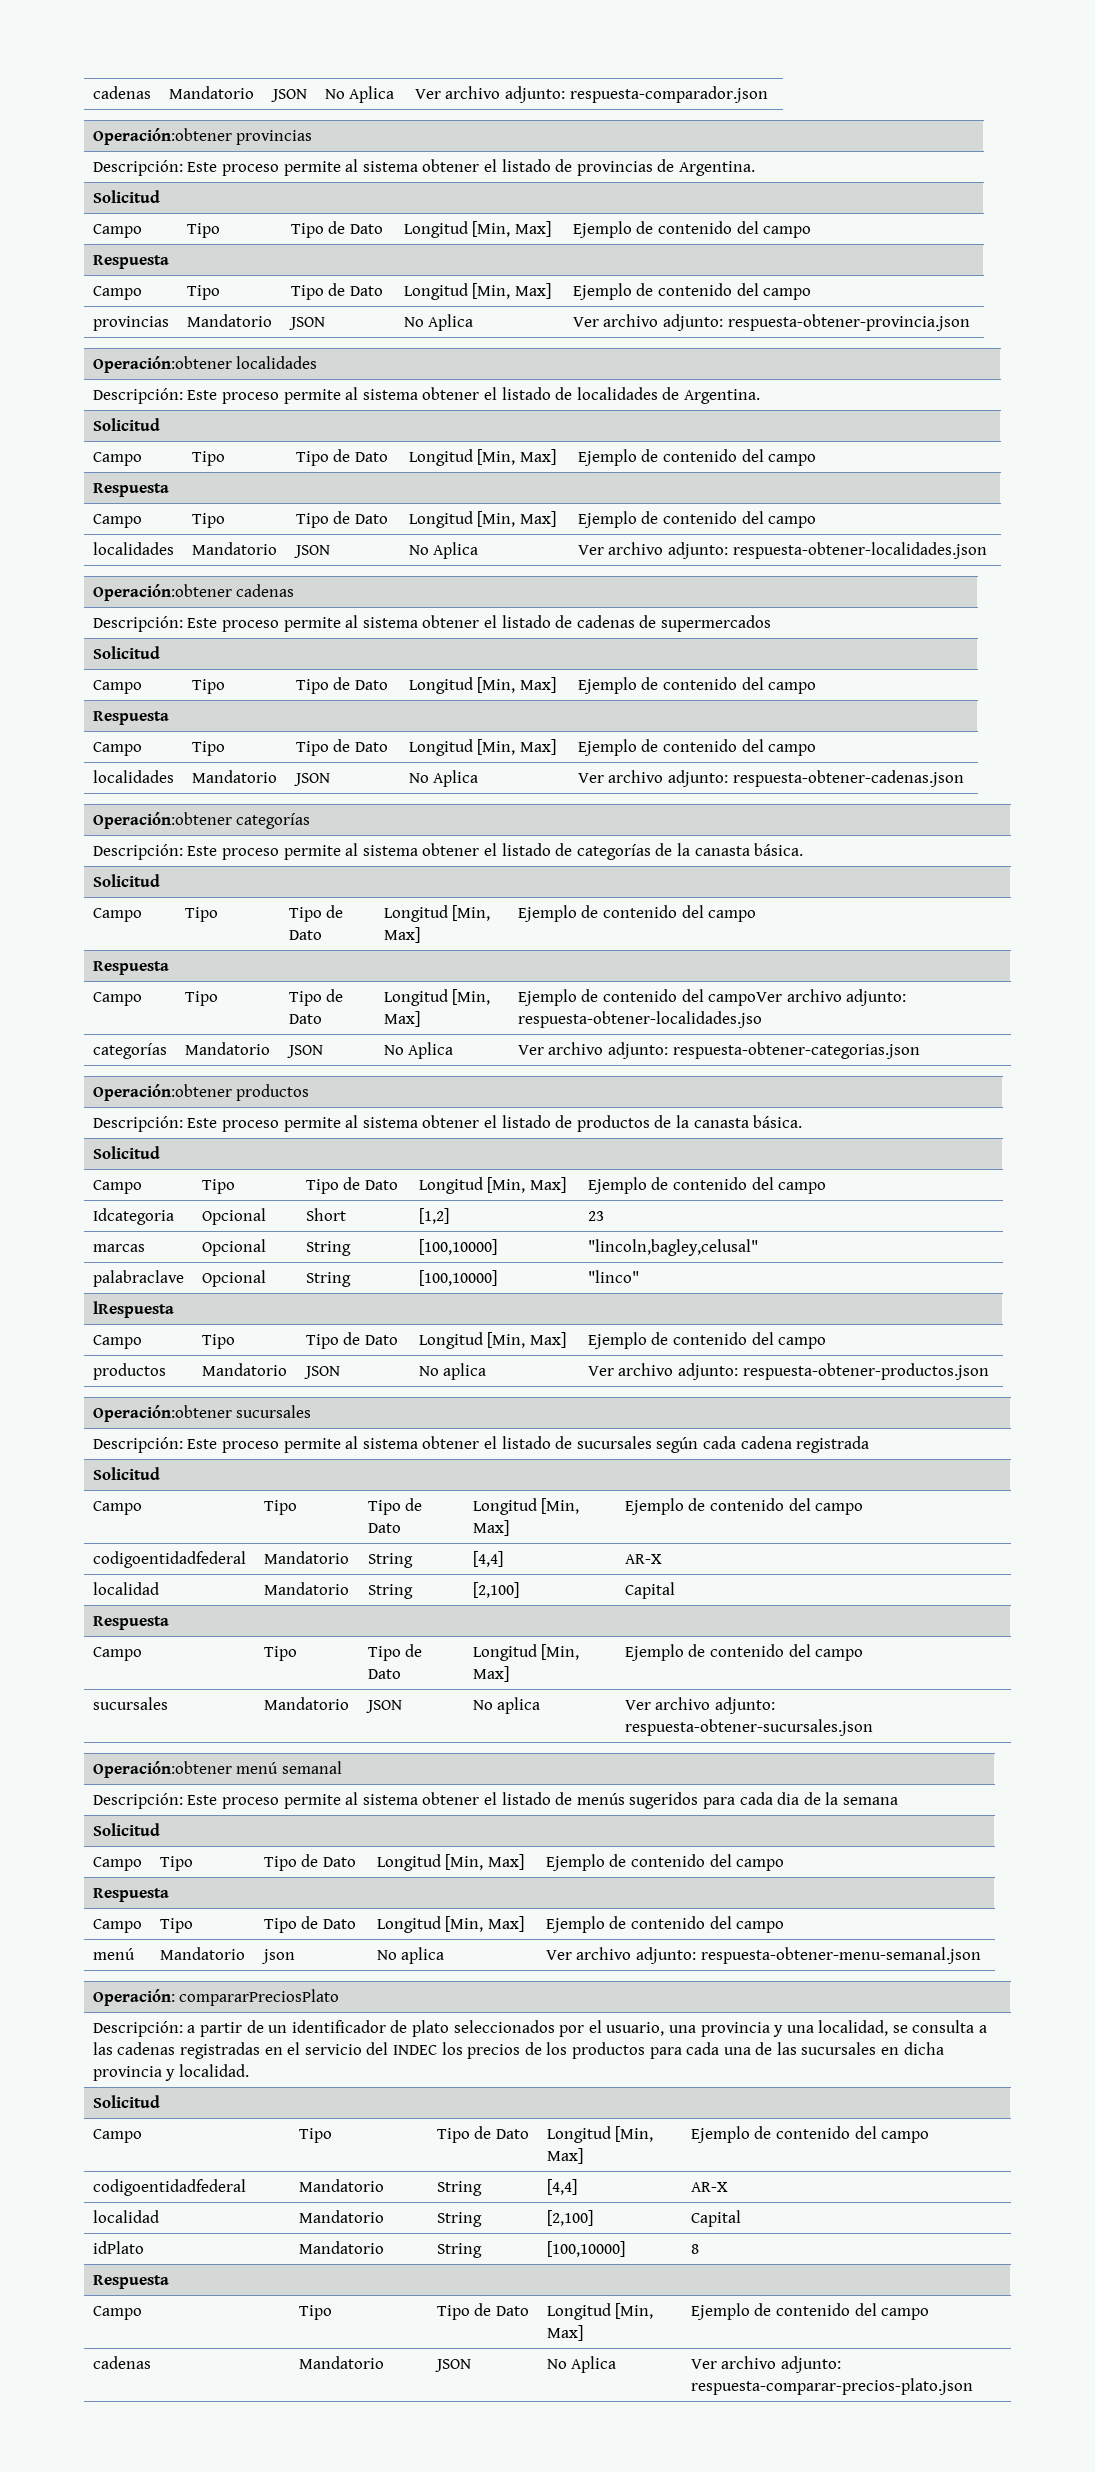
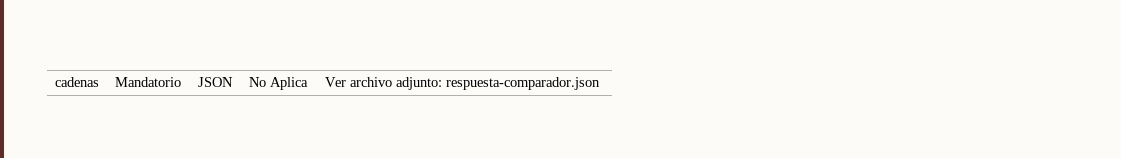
- Operación:obtener provincias
- Descripción: Este proceso permite al sistema obtener el listado de provincias de Argentina.
- Solicitud
- Campo | Tipo | Tipo de Dato | Longitud [Min, Max] | Ejemplo de contenido del campo
- Respuesta
- Campo | Tipo | Tipo de Dato | Longitud [Min, Max] | Ejemplo de contenido del campo
- provincias | Mandatorio | JSON | No Aplica | Ver archivo adjunto: respuesta-obtener-provincia.json
- Operación:obtener localidades
- Descripción: Este proceso permite al sistema obtener el listado de localidades de Argentina.
- Solicitud
- Campo | Tipo | Tipo de Dato | Longitud [Min, Max] | Ejemplo de contenido del campo
- Respuesta
- Campo | Tipo | Tipo de Dato | Longitud [Min, Max] | Ejemplo de contenido del campo
- localidades | Mandatorio | JSON | No Aplica | Ver archivo adjunto: respuesta-obtener-localidades.json
- Operación:obtener cadenas
- Descripción: Este proceso permite al sistema obtener el listado de cadenas de supermercados
- Solicitud
- Campo | Tipo | Tipo de Dato | Longitud [Min, Max] | Ejemplo de contenido del campo
- Respuesta
- Campo | Tipo | Tipo de Dato | Longitud [Min, Max] | Ejemplo de contenido del campo
- localidades | Mandatorio | JSON | No Aplica | Ver archivo adjunto: respuesta-obtener-cadenas.json
- Operación:obtener categorías
- Descripción: Este proceso permite al sistema obtener el listado de categorías de la canasta básica.
- Solicitud
- Campo | Tipo | Tipo de Dato | Longitud [Min, Max] | Ejemplo de contenido del campo
- Respuesta
- Campo | Tipo | Tipo de Dato | Longitud [Min, Max] | Ejemplo de contenido del campoVer archivo adjunto: respuesta-obtener-localidades.jso
- categorías | Mandatorio | JSON | No Aplica | Ver archivo adjunto: respuesta-obtener-categorias.json
- Operación:obtener productos
- Descripción: Este proceso permite al sistema obtener el listado de productos de la canasta básica.
- Solicitud
- Campo | Tipo | Tipo de Dato | Longitud [Min, Max] | Ejemplo de contenido del campo
- Idcategoria | Opcional | Short | [1,2] | 23
- marcas | Opcional | String | [100,10000] | "lincoln,bagley,celusal"
- palabraclave | Opcional | String | [100,10000] | "linco"
- lRespuesta
- Campo | Tipo | Tipo de Dato | Longitud [Min, Max] | Ejemplo de contenido del campo
- productos | Mandatorio | JSON | No aplica | Ver archivo adjunto: respuesta-obtener-productos.json
- Operación:obtener sucursales
- Descripción: Este proceso permite al sistema obtener el listado de sucursales según cada cadena registrada
- Solicitud
- Campo | Tipo | Tipo de Dato | Longitud [Min, Max] | Ejemplo de contenido del campo
- codigoentidadfederal | Mandatorio | String | [4,4] | AR-X
- localidad | Mandatorio | String | [2,100] | Capital
- Respuesta
- Campo | Tipo | Tipo de Dato | Longitud [Min, Max] | Ejemplo de contenido del campo
- sucursales | Mandatorio | JSON | No aplica | Ver archivo adjunto: respuesta-obtener-sucursales.json
- Operación:obtener menú semanal
- Descripción: Este proceso permite al sistema obtener el listado de menús sugeridos para cada dia de la semana
- Solicitud
- Campo | Tipo | Tipo de Dato | Longitud [Min, Max] | Ejemplo de contenido del campo
- Respuesta
- Campo | Tipo | Tipo de Dato | Longitud [Min, Max] | Ejemplo de contenido del campo
- menú | Mandatorio | json | No aplica | Ver archivo adjunto: respuesta-obtener-menu-semanal.json
- Operación: compararPreciosPlato
- Descripción: a partir de un identificador de plato seleccionados por el usuario, una provincia y una localidad, se consulta a las cadenas registradas en el servicio del INDEC los precios de los productos para cada una de las sucursales en dicha provincia y localidad.
- Solicitud
- Campo | Tipo | Tipo de Dato | Longitud [Min, Max] | Ejemplo de contenido del campo
- codigoentidadfederal | Mandatorio | String | [4,4] | AR-X
- localidad | Mandatorio | String | [2,100] | Capital
- idPlato | Mandatorio | String | [100,10000] | 8
- Respuesta
- Campo | Tipo | Tipo de Dato | Longitud [Min, Max] | Ejemplo de contenido del campo
- cadenas | Mandatorio | JSON | No Aplica | Ver archivo adjunto: respuesta-comparar-precios-plato.json

